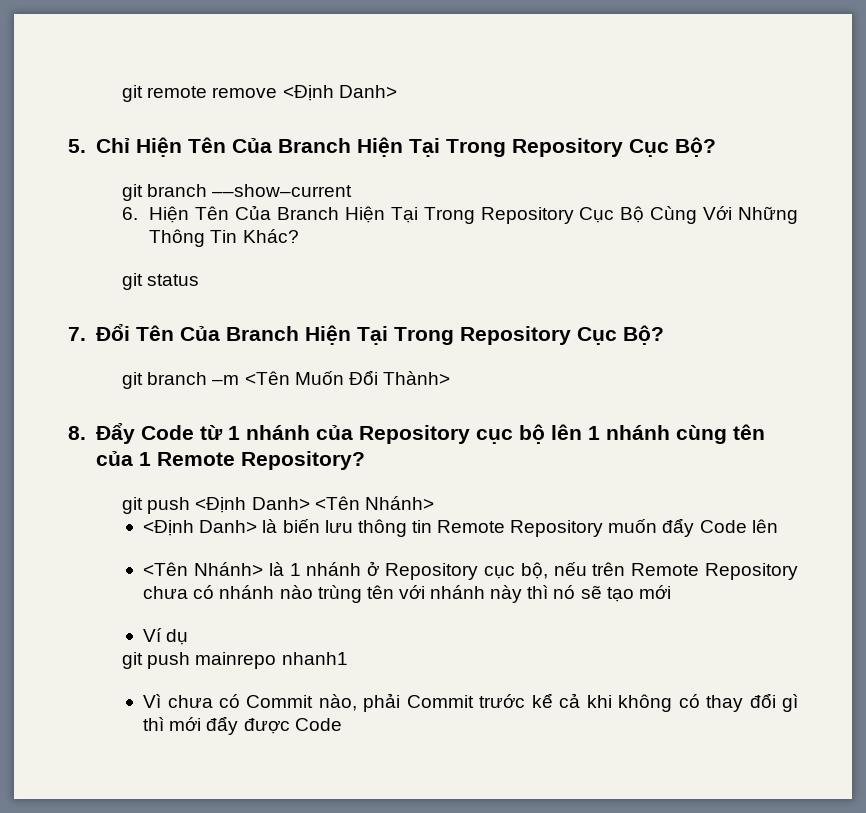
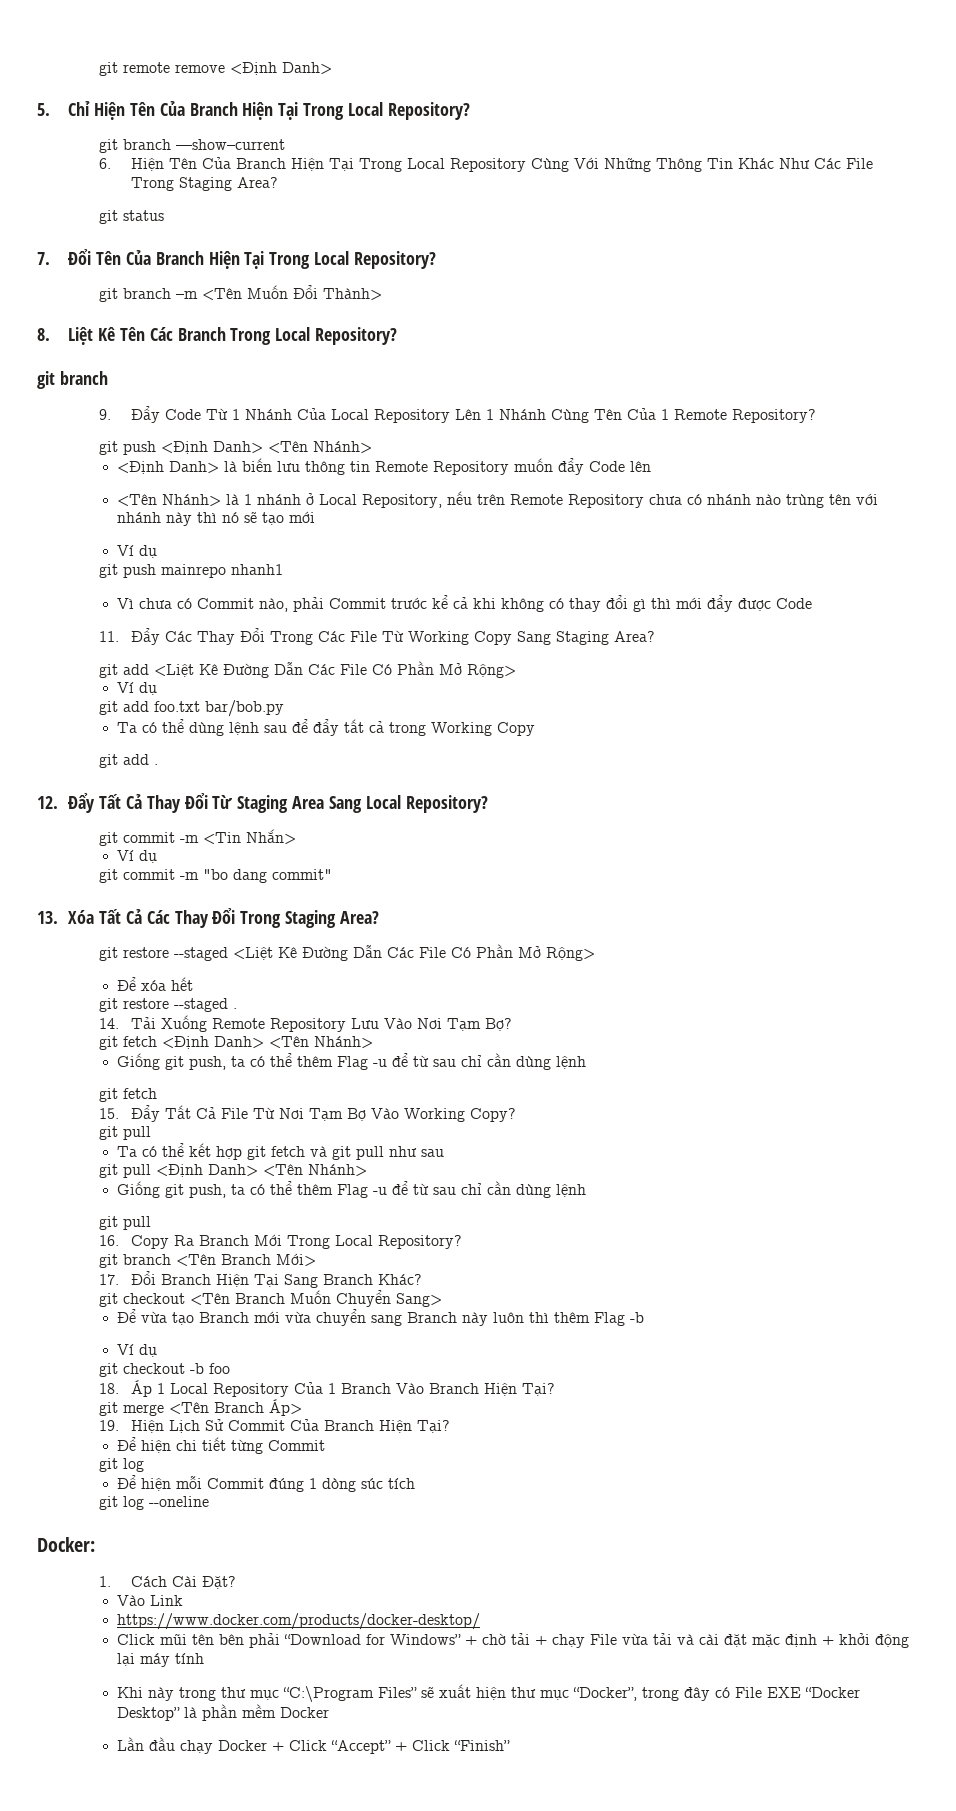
- 5. Chỉ Hiện Tên Của Branch Hiện Tại Trong Repository Cục Bộ?
+ 5. Chỉ Hiện Tên Của Branch Hiện Tại Trong Local Repository?
- 6. Hiện Tên Của Branch Hiện Tại Trong Repository Cục Bộ Cùng Với Những Thông Tin Khác?
+ 6. Hiện Tên Của Branch Hiện Tại Trong Local Repository Cùng Với Những Thông Tin Khác Như Các File Trong Staging Area?
- 7. Đổi Tên Của Branch Hiện Tại Trong Repository Cục Bộ?
+ 7. Đổi Tên Của Branch Hiện Tại Trong Local Repository?
- 8. Đẩy Code từ 1 nhánh của Repository cục bộ lên 1 nhánh cùng tên của 1 Remote Repository?
+ 8. Liệt Kê Tên Các Branch Trong Local Repository?
+ git branch
+ 9. Đẩy Code Từ 1 Nhánh Của Local Repository Lên 1 Nhánh Cùng Tên Của 1 Remote Repository?
- <Tên Nhánh> là 1 nhánh ở Repository cục bộ, nếu trên Remote Repository chưa có nhánh nào trùng tên với nhánh này thì nó sẽ tạo mới
+ <Tên Nhánh> là 1 nhánh ở Local Repository, nếu trên Remote Repository chưa có nhánh nào trùng tên với nhánh này thì nó sẽ tạo mới
+ 11. Đẩy Các Thay Đổi Trong Các File Từ Working Copy Sang Staging Area?
+ git add <Liệt Kê Đường Dẫn Các File Có Phần Mở Rộng>
+ Ví dụ
+ git add foo.txt bar/bob.py
+ Ta có thể dùng lệnh sau để đẩy tất cả trong Working Copy
+ git add .
+ 12. Đẩy Tất Cả Thay Đổi Từ Staging Area Sang Local Repository?
+ git commit -m <Tin Nhắn>
+ Ví dụ
+ git commit -m "bo dang commit"
+ 13. Xóa Tất Cả Các Thay Đổi Trong Staging Area?
+ git restore --staged <Liệt Kê Đường Dẫn Các File Có Phần Mở Rộng>
+ Để xóa hết
+ git restore --staged .
+ 14. Tải Xuống Remote Repository Lưu Vào Nơi Tạm Bợ?
+ git fetch <Định Danh> <Tên Nhánh>
+ Giống git push, ta có thể thêm Flag -u để từ sau chỉ cần dùng lệnh
+ git fetch
+ 15. Đẩy Tất Cả File Từ Nơi Tạm Bợ Vào Working Copy?
+ git pull
+ Ta có thể kết hợp git fetch và git pull như sau
+ git pull <Định Danh> <Tên Nhánh>
+ Giống git push, ta có thể thêm Flag -u để từ sau chỉ cần dùng lệnh
+ git pull
+ 16. Copy Ra Branch Mới Trong Local Repository?
+ git branch <Tên Branch Mới>
+ 17. Đổi Branch Hiện Tại Sang Branch Khác?
+ git checkout <Tên Branch Muốn Chuyển Sang>
+ Để vừa tạo Branch mới vừa chuyển sang Branch này luôn thì thêm Flag -b
+ Ví dụ
+ git checkout -b foo
+ 18. Áp 1 Local Repository Của 1 Branch Vào Branch Hiện Tại?
+ git merge <Tên Branch Áp>
+ 19. Hiện Lịch Sử Commit Của Branch Hiện Tại?
+ Để hiện chi tiết từng Commit
+ git log
+ Để hiện mỗi Commit đúng 1 dòng súc tích
+ git log --oneline
+ Docker:
+ 1. Cách Cài Đặt?
+ Vào Link
+ https://www.docker.com/products/docker-desktop/
+ Click mũi tên bên phải “Download for Windows” + chờ tải + chạy File vừa tải và cài đặt mặc định + khởi động lại máy tính
+ Khi này trong thư mục “C:\Program Files” sẽ xuất hiện thư mục “Docker”, trong đây có File EXE “Docker Desktop” là phần mềm Docker
+ Lần đầu chạy Docker + Click “Accept” + Click “Finish”

